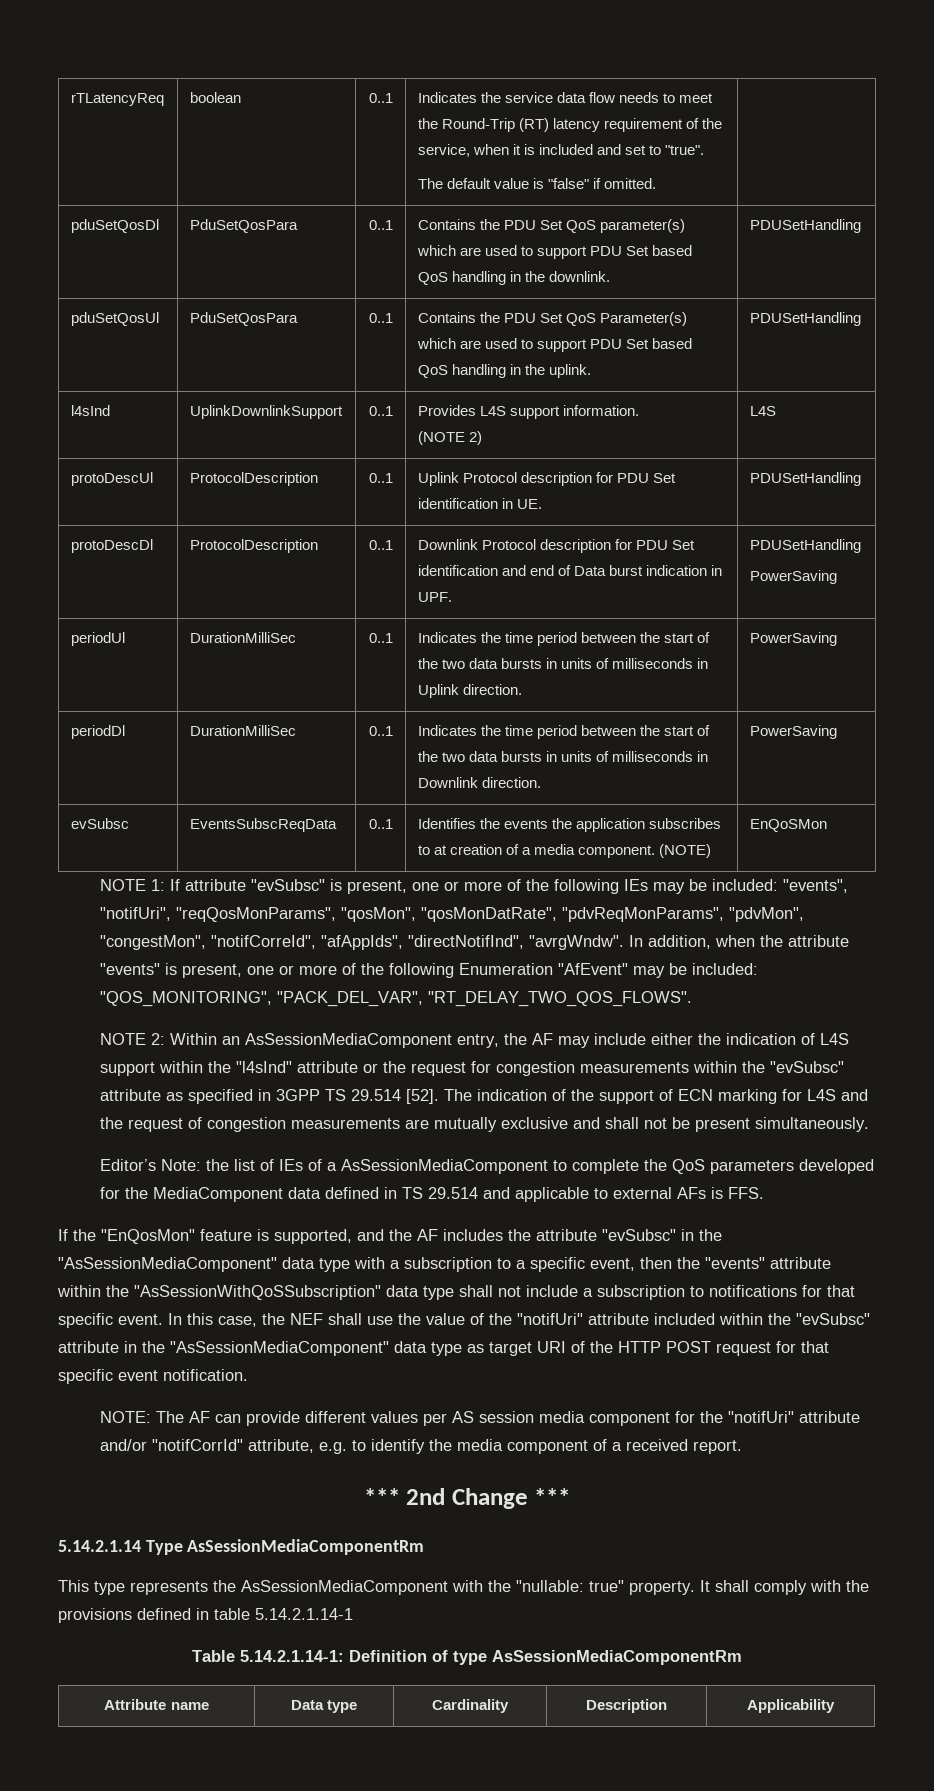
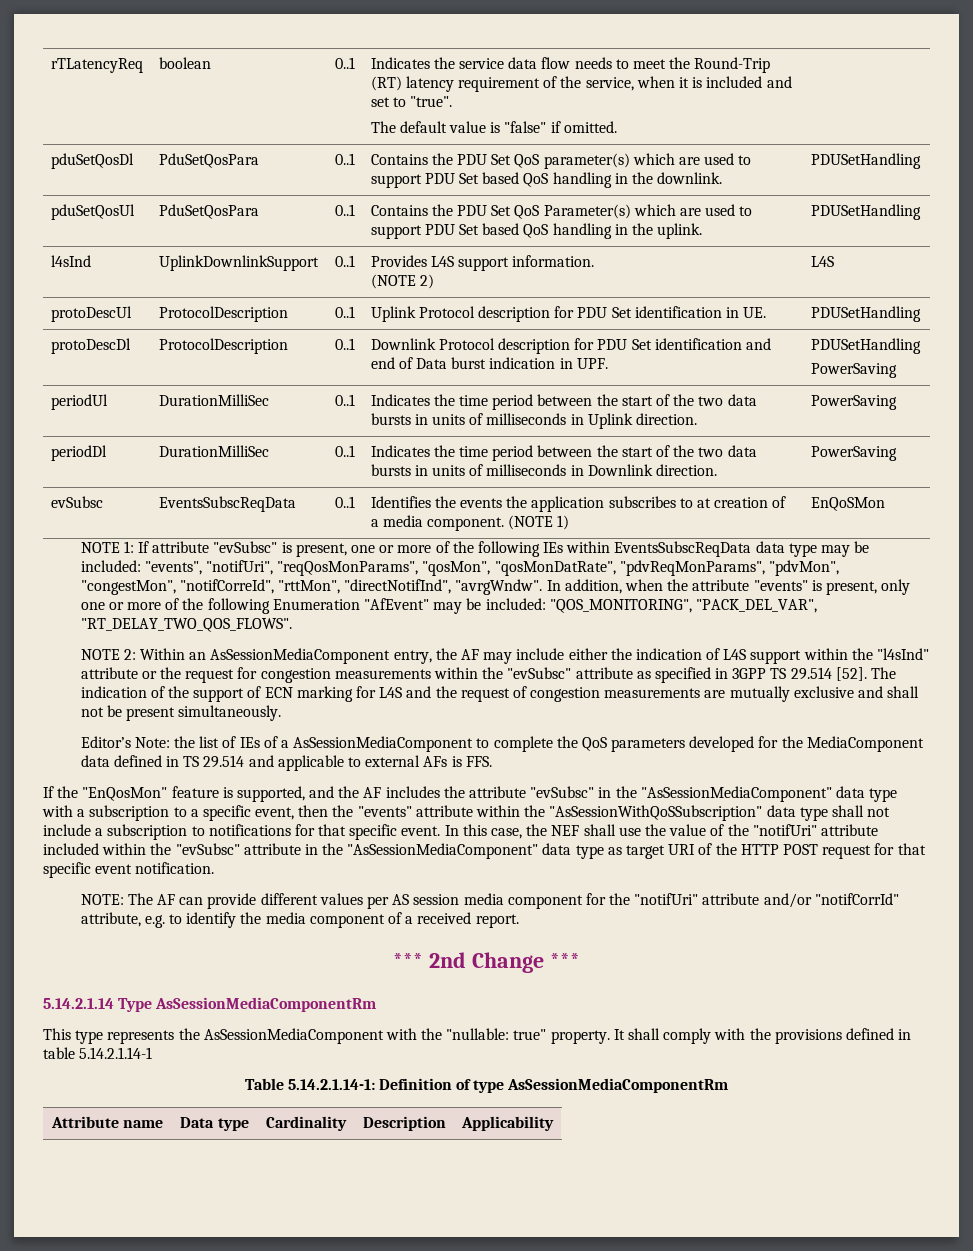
- evSubsc | EventsSubscReqData | 0..1 | Identifies the events the application subscribes to at creation of a media component. (NOTE) | EnQoSMon
+ evSubsc | EventsSubscReqData | 0..1 | Identifies the events the application subscribes to at creation of a media component. (NOTE 1) | EnQoSMon
- NOTE 1: If attribute "evSubsc" is present, one or more of the following IEs may be included: "events", "notifUri", "reqQosMonParams", "qosMon", "qosMonDatRate", "pdvReqMonParams", "pdvMon", "congestMon", "notifCorreId", "afAppIds", "directNotifInd", "avrgWndw".
+ NOTE 1: If attribute "evSubsc" is present, one or more of the following IEs within EventsSubscReqData data type may be included: "events", "notifUri", "reqQosMonParams", "qosMon", "qosMonDatRate", "pdvReqMonParams", "pdvMon", "congestMon", "notifCorreId", "rttMon", "directNotifInd", "avrgWndw".
- In addition, when the attribute "events" is present, one or more of the following Enumeration "AfEvent" may be included: "QOS_MONITORING", "PACK_DEL_VAR", "RT_DELAY_TWO_QOS_FLOWS".
+ In addition, when the attribute "events" is present, only one or more of the following Enumeration "AfEvent" may be included: "QOS_MONITORING", "PACK_DEL_VAR", "RT_DELAY_TWO_QOS_FLOWS".

